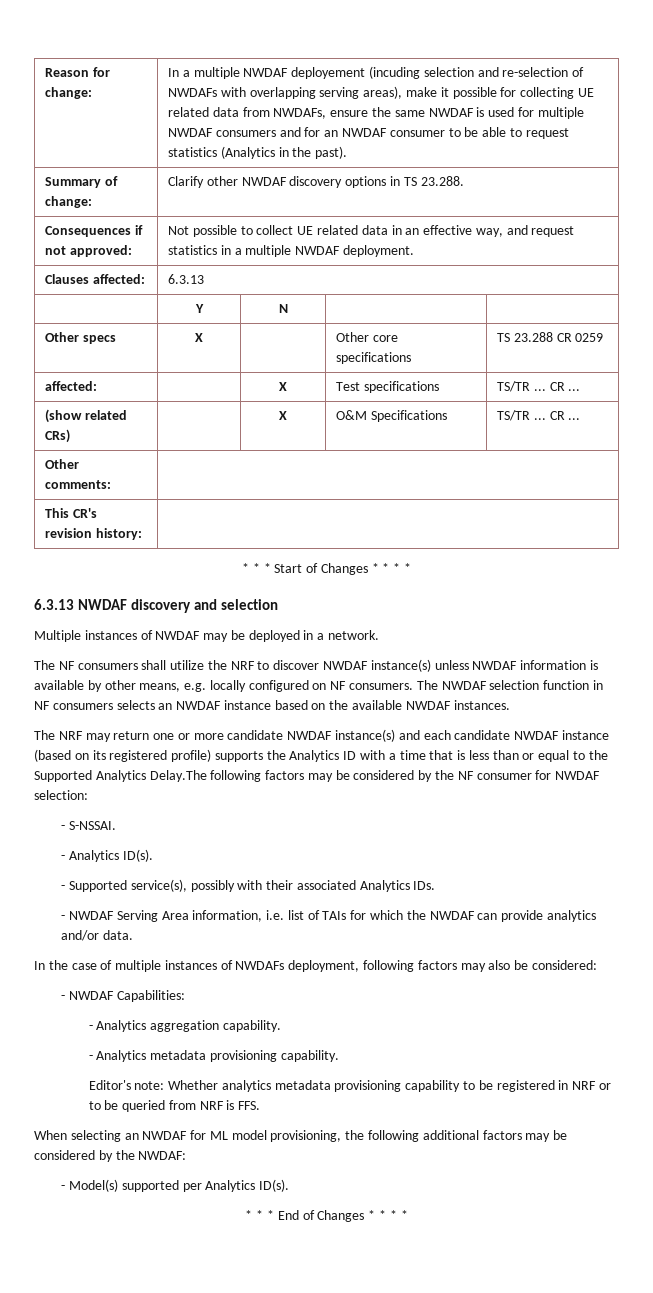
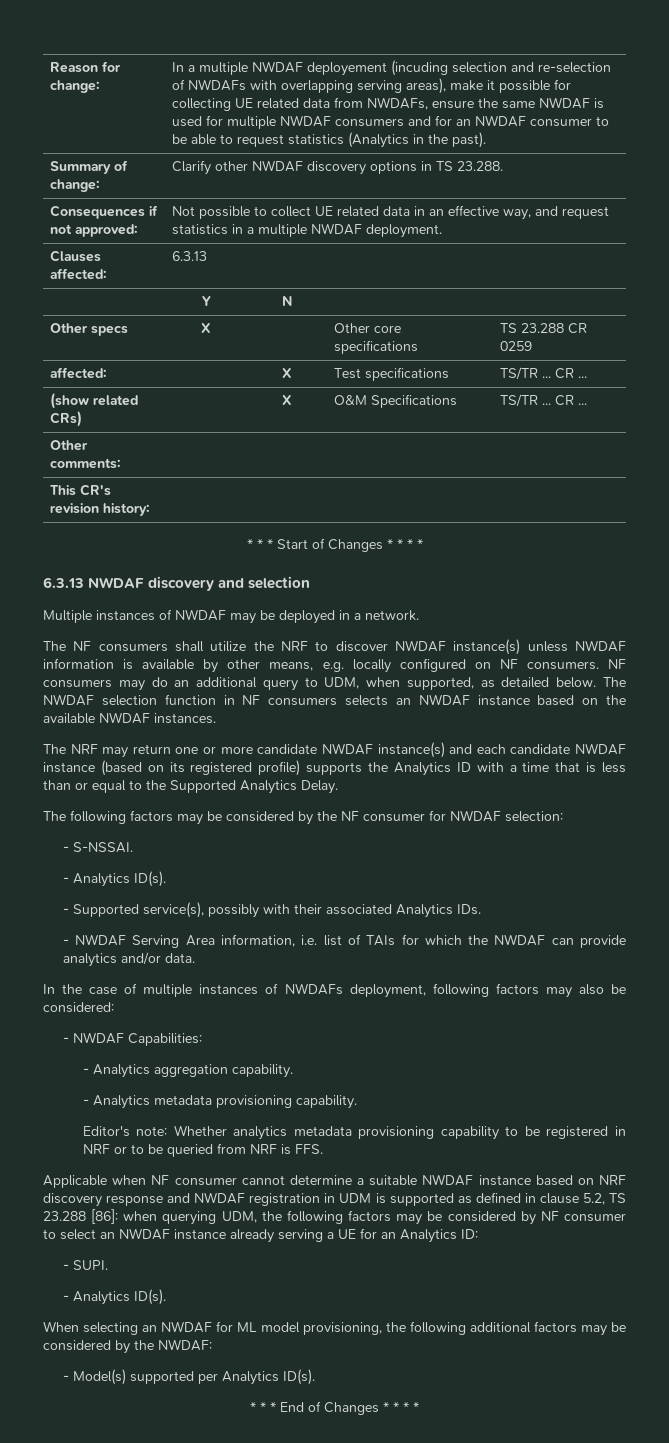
+ NF consumers may do an additional query to UDM, when supported, as detailed below.
- The NRF may return one or more candidate NWDAF instance(s) and each candidate NWDAF instance (based on its registered profile) supports the Analytics ID with a time that is less than or equal to the Supported Analytics Delay.The following factors may be considered by the NF consumer for NWDAF selection:
+ The NRF may return one or more candidate NWDAF instance(s) and each candidate NWDAF instance (based on its registered profile) supports the Analytics ID with a time that is less than or equal to the Supported Analytics Delay.
+ The following factors may be considered by the NF consumer for NWDAF selection:
+ Applicable when NF consumer cannot determine a suitable NWDAF instance based on NRF discovery response and NWDAF registration in UDM is supported as defined in clause 5.2, TS 23.288 [86]: when querying UDM, the following factors may be considered by NF consumer to select an NWDAF instance already serving a UE for an Analytics ID:
+ - SUPI.
+ - Analytics ID(s).

